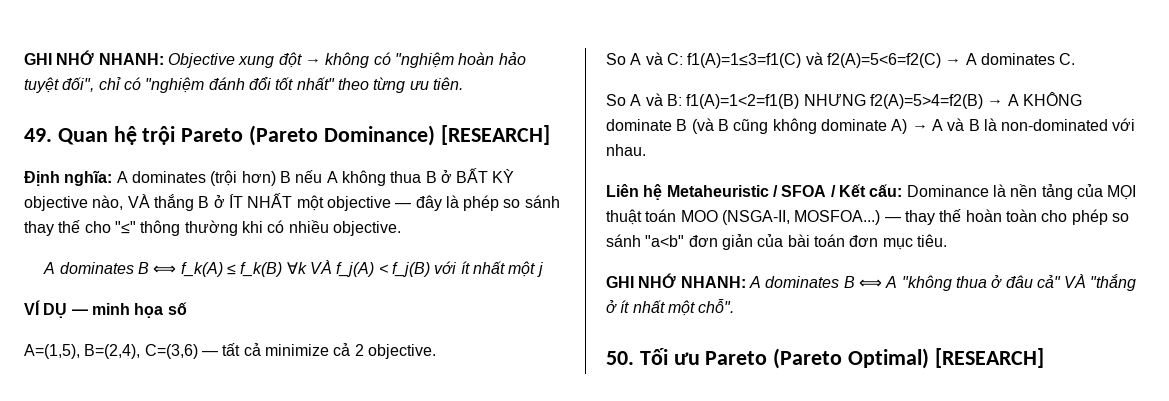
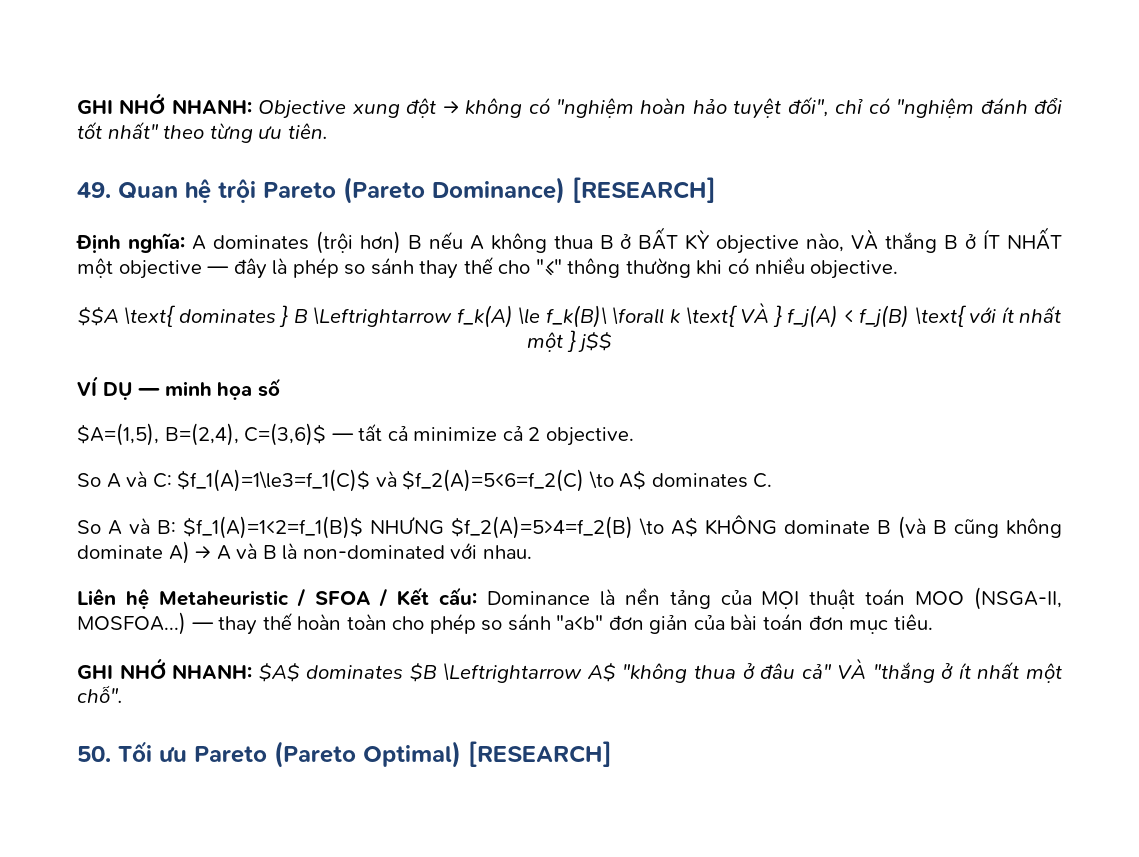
- A dominates B ⟺ f_k(A) ≤ f_k(B) ∀k VÀ f_j(A) < f_j(B) với ít nhất một j
+ $$A \text{ dominates } B \Leftrightarrow f_k(A) \le f_k(B)\ \forall k \text{ VÀ } f_j(A) < f_j(B) \text{ với ít nhất một } j$$
- A=(1,5), B=(2,4), C=(3,6) — tất cả minimize cả 2 objective.
+ $A=(1,5), B=(2,4), C=(3,6)$ — tất cả minimize cả 2 objective.
- So A và C: f1(A)=1≤3=f1(C) và f2(A)=5<6=f2(C) → A dominates C.
+ So A và C: $f_1(A)=1\le3=f_1(C)$ và $f_2(A)=5<6=f_2(C) \to A$ dominates C.
- So A và B: f1(A)=1<2=f1(B) NHƯNG f2(A)=5>4=f2(B) → A KHÔNG dominate B (và B cũng không dominate A) → A và B là non-dominated với nhau.
+ So A và B: $f_1(A)=1<2=f_1(B)$ NHƯNG $f_2(A)=5>4=f_2(B) \to A$ KHÔNG dominate B (và B cũng không dominate A) → A và B là non-dominated với nhau.
- GHI NHỚ NHANH: A dominates B ⟺ A "không thua ở đâu cả" VÀ "thắng ở ít nhất một chỗ".
+ GHI NHỚ NHANH: $A$ dominates $B \Leftrightarrow A$ "không thua ở đâu cả" VÀ "thắng ở ít nhất một chỗ".

